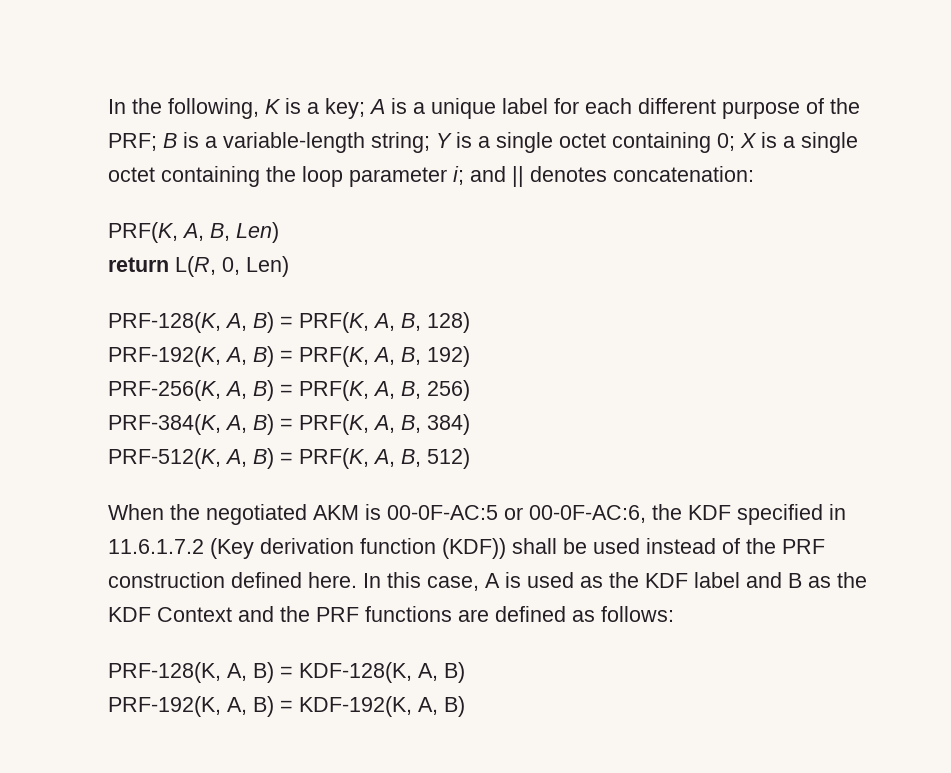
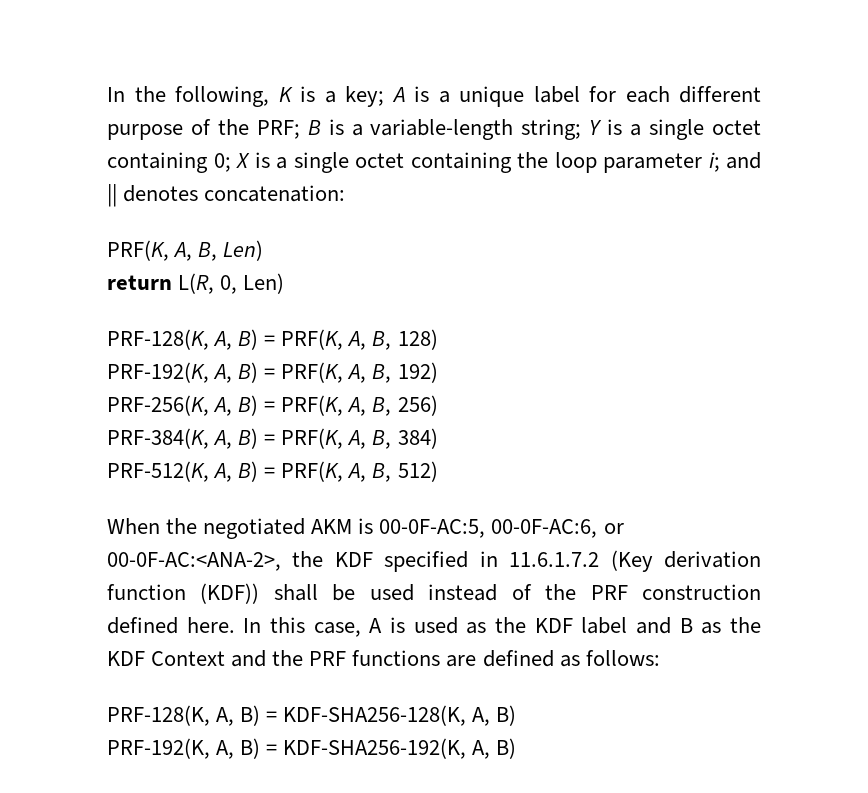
- When the negotiated AKM is 00-0F-AC:5 or 00-0F-AC:6, the KDF specified in 11.6.1.7.2 (Key derivation function (KDF)) shall be used instead of the PRF construction defined here.
+ When the negotiated AKM is 00-0F-AC:5, 00-0F-AC:6, or 00-0F-AC:<ANA-2>, the KDF specified in 11.6.1.7.2 (Key derivation function (KDF)) shall be used instead of the PRF construction defined here.
- PRF-128(K, A, B) = KDF-128(K, A, B)
+ PRF-128(K, A, B) = KDF-SHA256-128(K, A, B)
- PRF-192(K, A, B) = KDF-192(K, A, B)
+ PRF-192(K, A, B) = KDF-SHA256-192(K, A, B)

